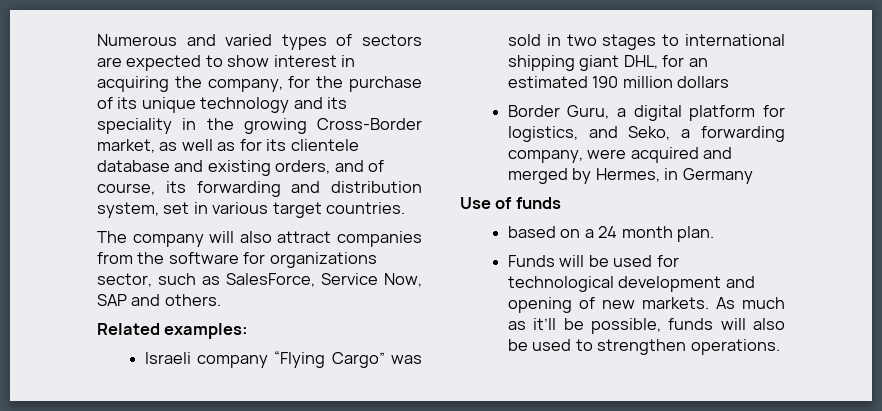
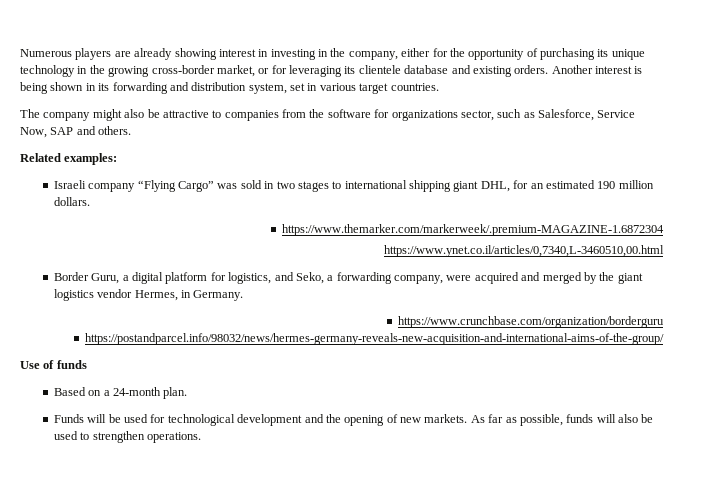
- Numerous and varied types of sectors are expected to show interest in acquiring the company, for the purchase of its unique technology and its speciality in the growing Cross-Border market, as well as for its clientele database and existing orders, and of course, its forwarding and distribution system, set in various target countries.
+ Numerous players are already showing interest in investing in the company, either for the opportunity of purchasing its unique technology in the growing cross-border market, or for leveraging its clientele database and existing orders. Another interest is being shown in its forwarding and distribution system, set in various target countries.
- The company will also attract companies from the software for organizations sector, such as SalesForce, Service Now, SAP and others.
+ The company might also be attractive to companies from the software for organizations sector, such as Salesforce, Service Now, SAP and others.
- Israeli company “Flying Cargo” was sold in two stages to international shipping giant DHL, for an estimated 190 million dollars
+ Israeli company “Flying Cargo” was sold in two stages to international shipping giant DHL, for an estimated 190 million dollars.
+ https://www.themarker.com/markerweek/.premium-MAGAZINE-1.6872304
+ https://www.ynet.co.il/articles/0,7340,L-3460510,00.html
- Border Guru, a digital platform for logistics, and Seko, a forwarding company, were acquired and merged by Hermes, in Germany
+ Border Guru, a digital platform for logistics, and Seko, a forwarding company, were acquired and merged by the giant logistics vendor Hermes, in Germany.
+ https://www.crunchbase.com/organization/borderguru
+ https://postandparcel.info/98032/news/hermes-germany-reveals-new-acquisition-and-international-aims-of-the-group/
- based on a 24 month plan.
+ Based on a 24-month plan.
- Funds will be used for technological development and opening of new markets.
+ Funds will be used for technological development and the opening of new markets.
- As much as it’ll be possible, funds will also be used to strengthen operations.
+ As far as possible, funds will also be used to strengthen operations.

